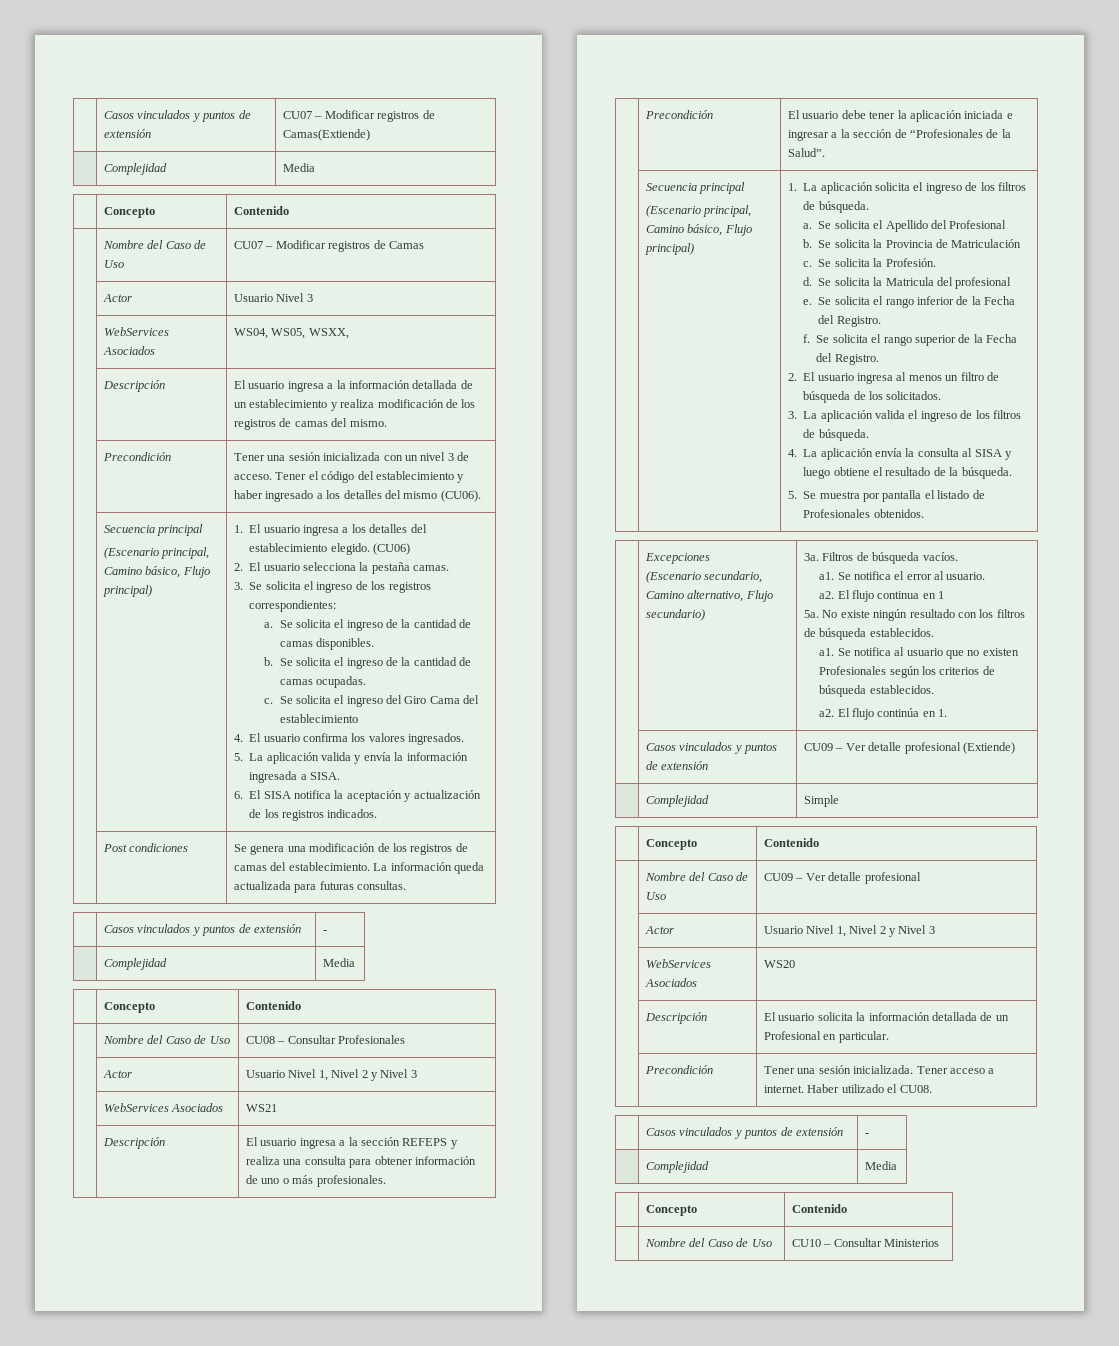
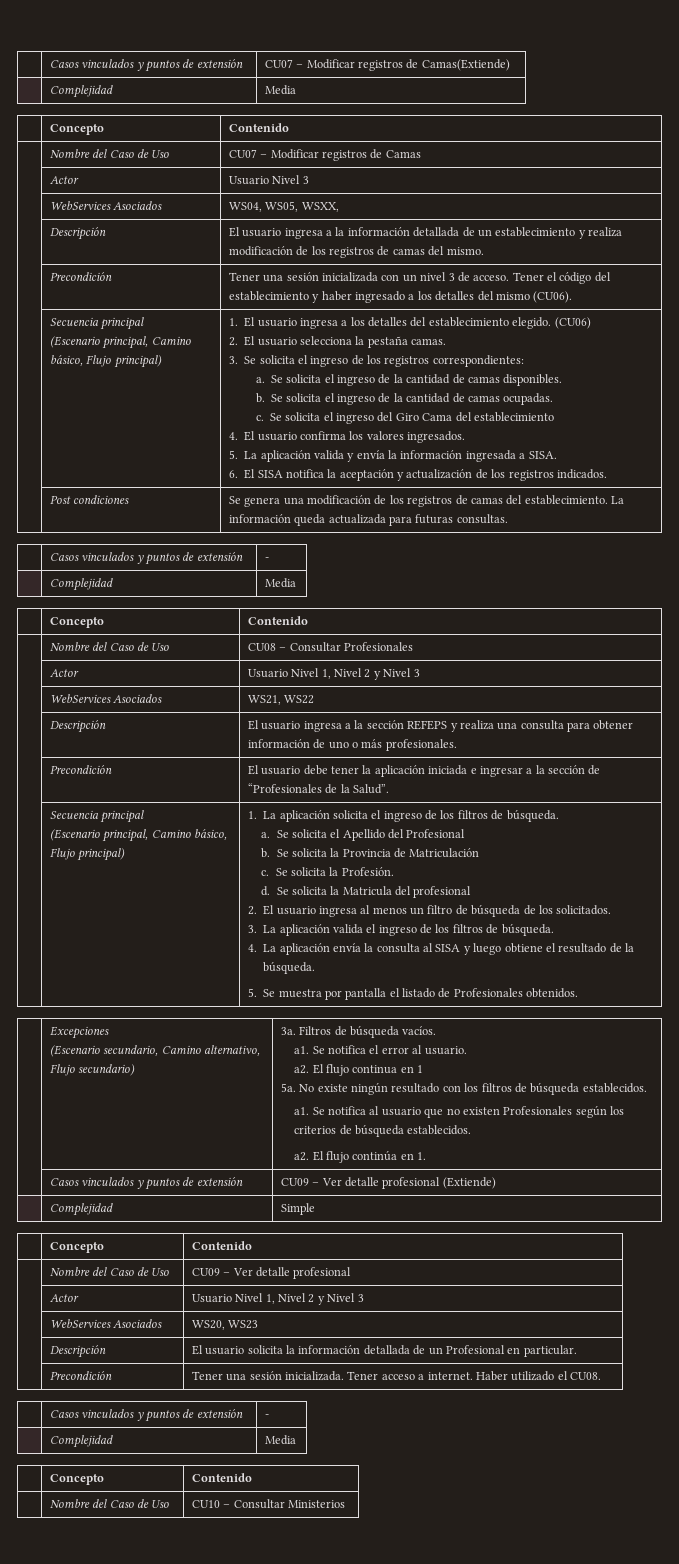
- | WebServices Asociados | WS21
+ | WebServices Asociados | WS21, WS22
- e. Se solicita el rango inferior de la Fecha del Registro.
- f. Se solicita el rango superior de la Fecha del Registro.
- | WebServices Asociados | WS20
+ | WebServices Asociados | WS20, WS23

